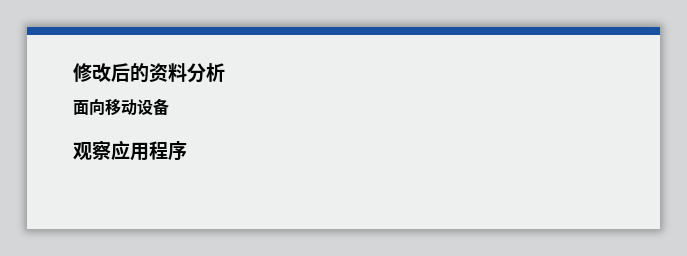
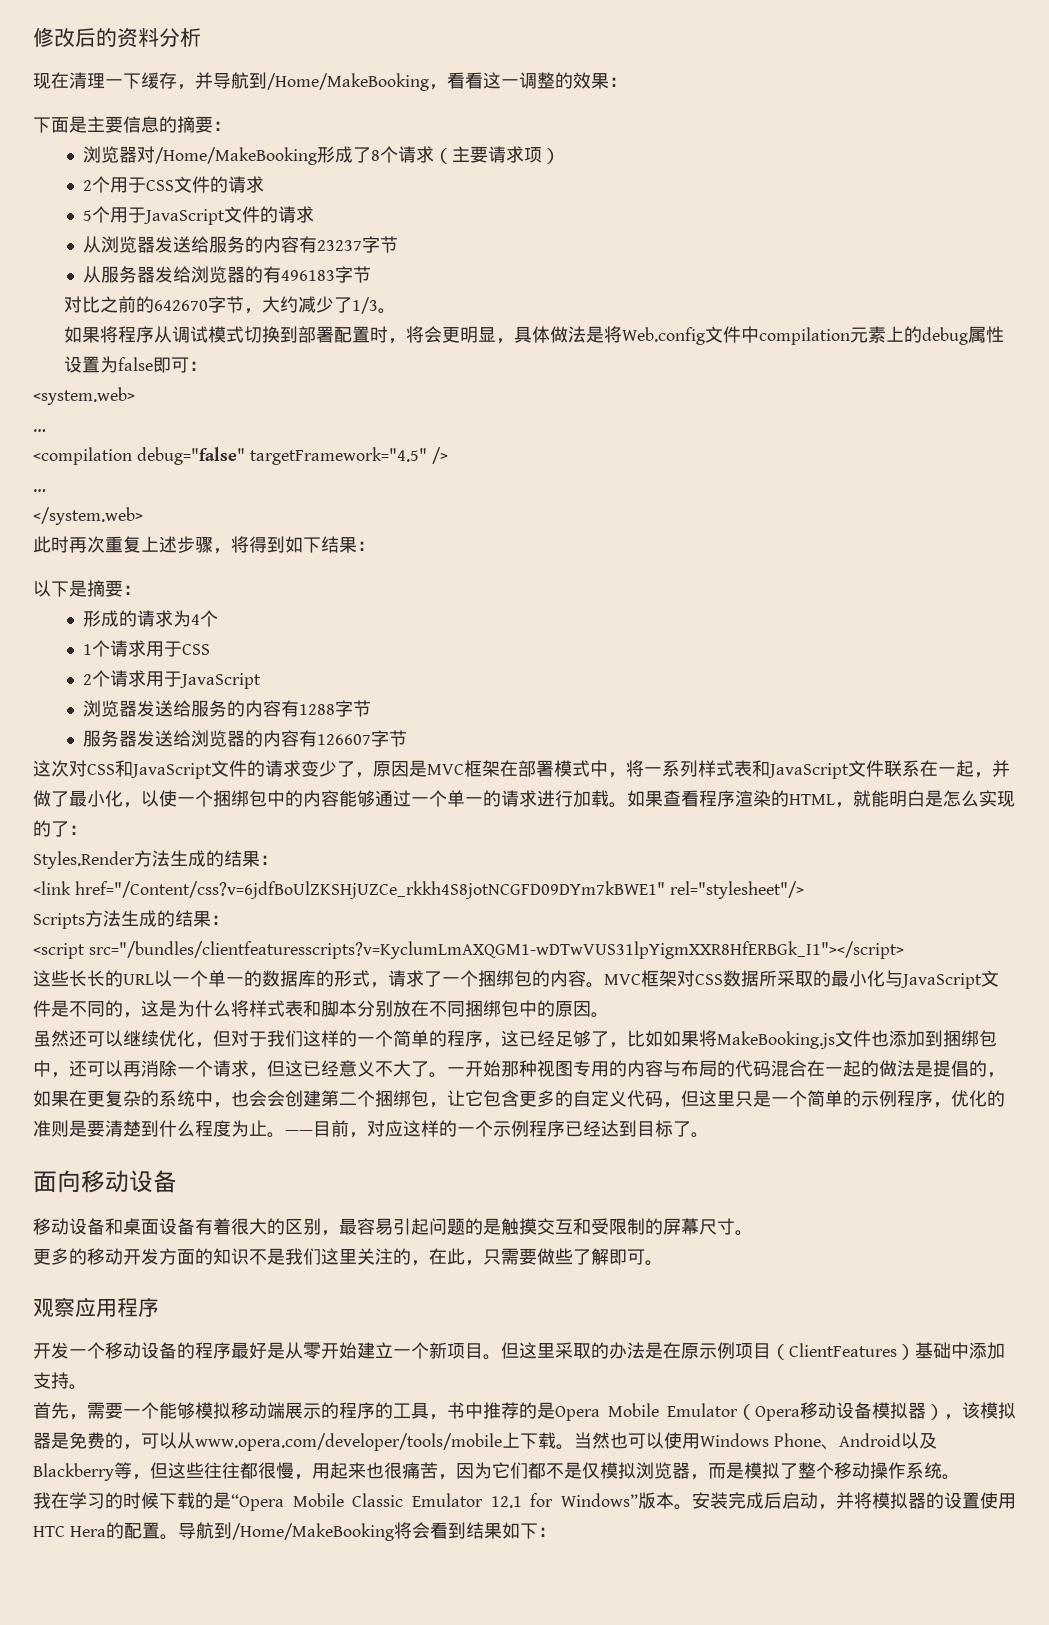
+ 现在清理一下缓存，并导航到/Home/MakeBooking，看看这一调整的效果：
+ 下面是主要信息的摘要：
+ 浏览器对/Home/MakeBooking形成了8个请求（主要请求项）
+ 2个用于CSS文件的请求
+ 5个用于JavaScript文件的请求
+ 从浏览器发送给服务的内容有23237字节
+ 从服务器发给浏览器的有496183字节
+ 对比之前的642670字节，大约减少了1/3。
+ 如果将程序从调试模式切换到部署配置时，将会更明显，具体做法是将Web.config文件中compilation元素上的debug属性设置为false即可：
+ <system.web>
+ …
+ <compilation debug="false" targetFramework="4.5" />
+ …
+ </system.web>
+ 此时再次重复上述步骤，将得到如下结果：
+ 以下是摘要：
+ 形成的请求为4个
+ 1个请求用于CSS
+ 2个请求用于JavaScript
+ 浏览器发送给服务的内容有1288字节
+ 服务器发送给浏览器的内容有126607字节
+ 这次对CSS和JavaScript文件的请求变少了，原因是MVC框架在部署模式中，将一系列样式表和JavaScript文件联系在一起，并做了最小化，以使一个捆绑包中的内容能够通过一个单一的请求进行加载。如果查看程序渲染的HTML，就能明白是怎么实现的了：
+ Styles.Render方法生成的结果：
+ <link href="/Content/css?v=6jdfBoUlZKSHjUZCe_rkkh4S8jotNCGFD09DYm7kBWE1" rel="stylesheet"/>
+ Scripts方法生成的结果：
+ <script src="/bundles/clientfeaturesscripts?v=KyclumLmAXQGM1-wDTwVUS31lpYigmXXR8HfERBGk_I1"></script>
+ 这些长长的URL以一个单一的数据库的形式，请求了一个捆绑包的内容。MVC框架对CSS数据所采取的最小化与JavaScript文件是不同的，这是为什么将样式表和脚本分别放在不同捆绑包中的原因。
+ 虽然还可以继续优化，但对于我们这样的一个简单的程序，这已经足够了，比如如果将MakeBooking.js文件也添加到捆绑包中，还可以再消除一个请求，但这已经意义不大了。一开始那种视图专用的内容与布局的代码混合在一起的做法是提倡的，如果在更复杂的系统中，也会会创建第二个捆绑包，让它包含更多的自定义代码，但这里只是一个简单的示例程序，优化的准则是要清楚到什么程度为止。——目前，对应这样的一个示例程序已经达到目标了。
  面向移动设备
+ 移动设备和桌面设备有着很大的区别，最容易引起问题的是触摸交互和受限制的屏幕尺寸。
+ 更多的移动开发方面的知识不是我们这里关注的，在此，只需要做些了解即可。
  观察应用程序
+ 开发一个移动设备的程序最好是从零开始建立一个新项目。但这里采取的办法是在原示例项目（ClientFeatures）基础中添加支持。
+ 首先，需要一个能够模拟移动端展示的程序的工具，书中推荐的是Opera Mobile Emulator（Opera移动设备模拟器），该模拟器是免费的，可以从www.opera.com/developer/tools/mobile上下载。当然也可以使用Windows Phone、Android以及Blackberry等，但这些往往都很慢，用起来也很痛苦，因为它们都不是仅模拟浏览器，而是模拟了整个移动操作系统。
+ 我在学习的时候下载的是“Opera Mobile Classic Emulator 12.1 for Windows”版本。安装完成后启动，并将模拟器的设置使用HTC Hera的配置。导航到/Home/MakeBooking将会看到结果如下：

